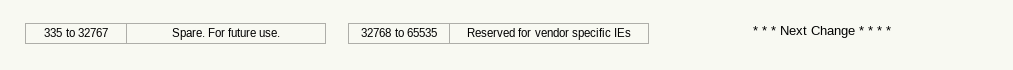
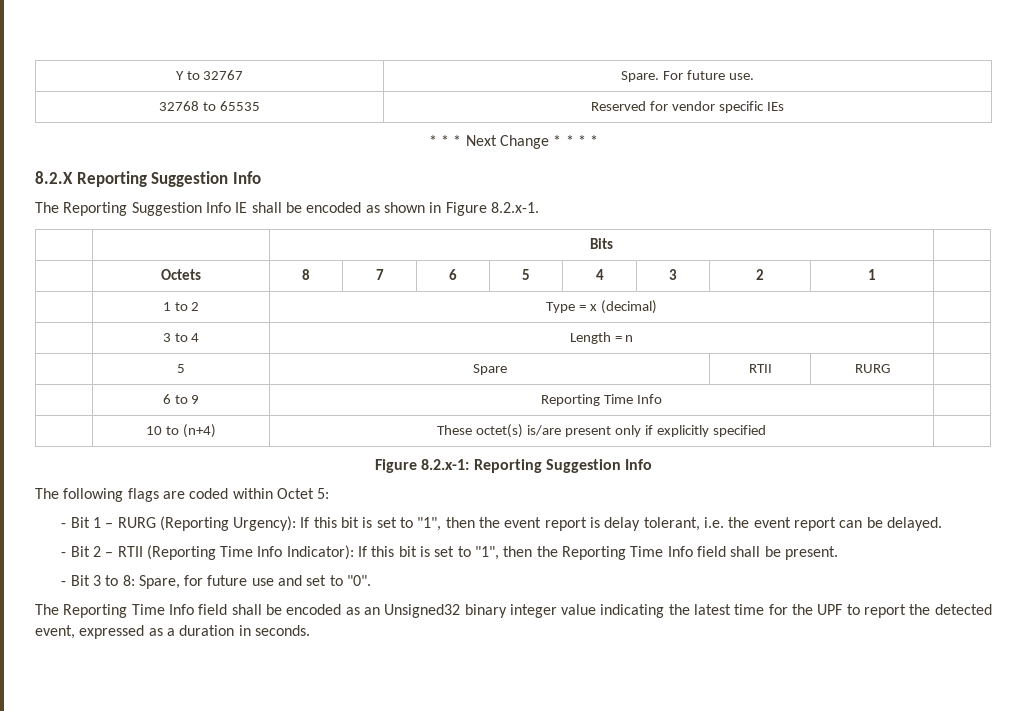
- 335 to 32767 | Spare. For future use.
+ Y to 32767 | Spare. For future use.
+ 8.2.X Reporting Suggestion Info
+ The Reporting Suggestion Info IE shall be encoded as shown in Figure 8.2.x-1.
+ | | Bits |
+ | Octets | 8 | 7 | 6 | 5 | 4 | 3 | 2 | 1 |
+ | 1 to 2 | Type = x (decimal) |
+ | 3 to 4 | Length = n |
+ | 5 | Spare | RTII | RURG |
+ | 6 to 9 | Reporting Time Info |
+ | 10 to (n+4) | These octet(s) is/are present only if explicitly specified |
+ Figure 8.2.x-1: Reporting Suggestion Info
+ The following flags are coded within Octet 5:
+ - Bit 1 – RURG (Reporting Urgency): If this bit is set to "1", then the event report is delay tolerant, i.e. the event report can be delayed.
+ - Bit 2 – RTII (Reporting Time Info Indicator): If this bit is set to "1", then the Reporting Time Info field shall be present.
+ - Bit 3 to 8: Spare, for future use and set to "0".
+ The Reporting Time Info field shall be encoded as an Unsigned32 binary integer value indicating the latest time for the UPF to report the detected event, expressed as a duration in seconds.

